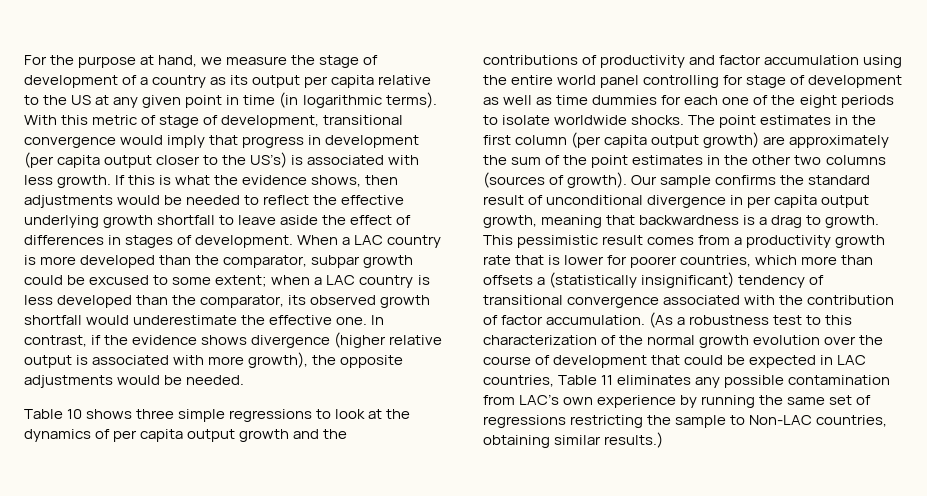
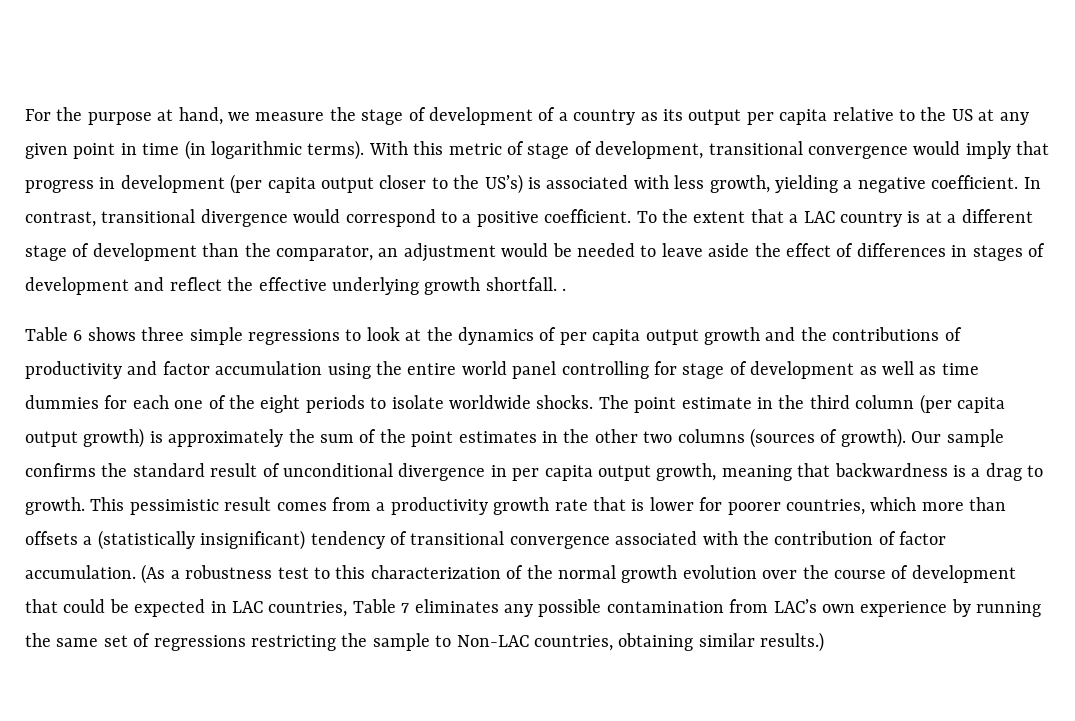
- With this metric of stage of development, transitional convergence would imply that progress in development (per capita output closer to the US’s) is associated with less growth. If this is what the evidence shows, then adjustments would be needed to reflect the effective underlying growth shortfall to leave aside the effect of differences in stages of development. When a LAC country is more developed than the comparator, subpar growth could be excused to some extent; when a LAC country is less developed than the comparator, its observed growth shortfall would underestimate the effective one. In contrast, if the evidence shows divergence (higher relative output is associated with more growth), the opposite adjustments would be needed.
- Table 10 shows three simple regressions to look at the dynamics of per capita output growth and the contributions of productivity and factor accumulation using the entire world panel controlling for stage of development as well as time dummies for each one of the eight periods to isolate worldwide shocks.
+ With this metric of stage of development, transitional convergence would imply that progress in development (per capita output closer to the US’s) is associated with less growth, yielding a negative coefficient. In contrast, transitional divergence would correspond to a positive coefficient. To the extent that a LAC country is at a different stage of development than the comparator, an adjustment would be needed to leave aside the effect of differences in stages of development and reflect the effective underlying growth shortfall. .
+ Table 6 shows three simple regressions to look at the dynamics of per capita output growth and the contributions of productivity and factor accumulation using the entire world panel controlling for stage of development as well as time dummies for each one of the eight periods to isolate worldwide shocks.
- The point estimates in the first column (per capita output growth) are approximately the sum of the point estimates in the other two columns (sources of growth).
+ The point estimate in the third column (per capita output growth) is approximately the sum of the point estimates in the other two columns (sources of growth).
- (As a robustness test to this characterization of the normal growth evolution over the course of development that could be expected in LAC countries, Table 11 eliminates any possible contamination from LAC’s own experience by running the same set of regressions restricting the sample to Non-LAC countries, obtaining similar results.)
+ (As a robustness test to this characterization of the normal growth evolution over the course of development that could be expected in LAC countries, Table 7 eliminates any possible contamination from LAC’s own experience by running the same set of regressions restricting the sample to Non-LAC countries, obtaining similar results.)

